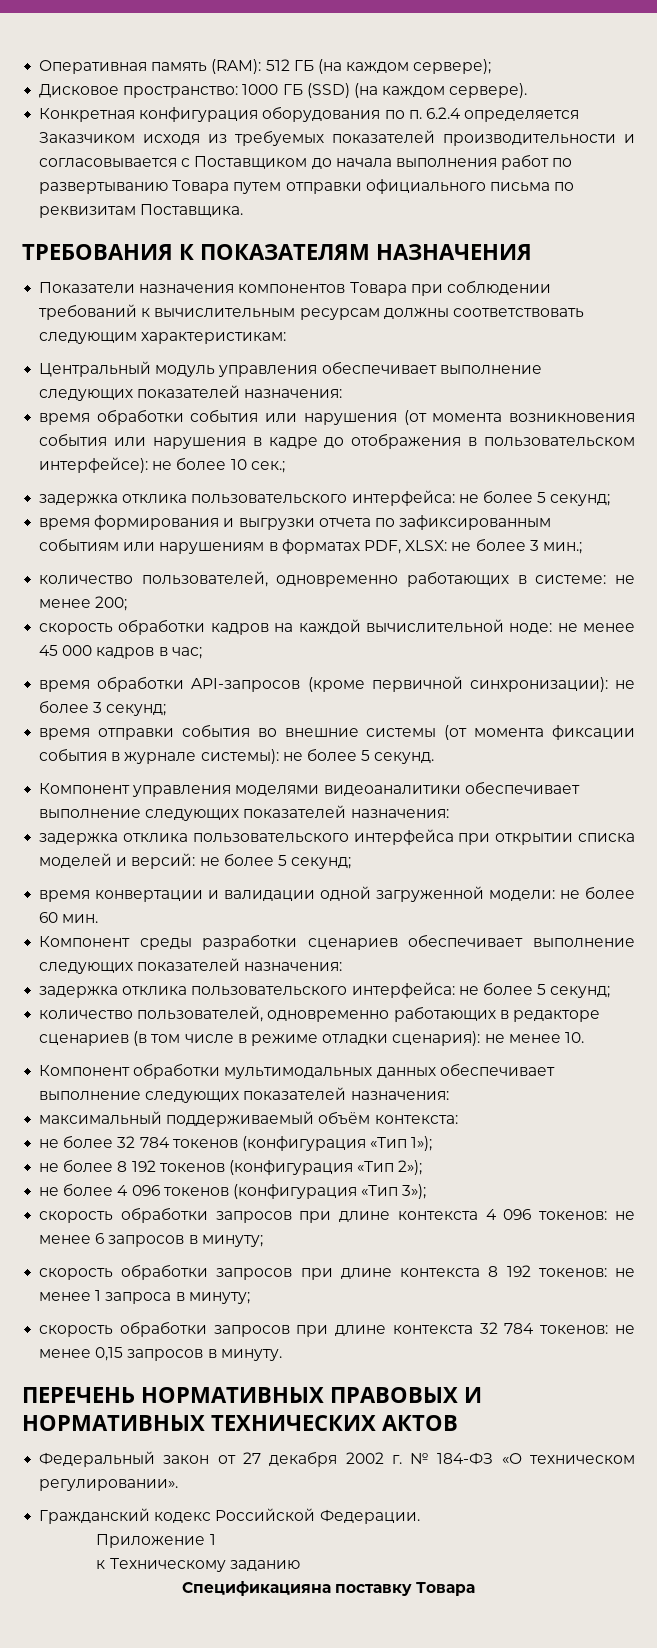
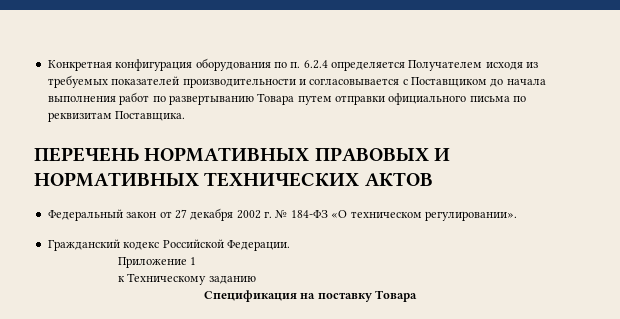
- Оперативная память (RAM): 512 ГБ (на каждом сервере);
- Дисковое пространство: 1000 ГБ (SSD) (на каждом сервере).
- Конкретная конфигурация оборудования по п. 6.2.4 определяется Заказчиком исходя из требуемых показателей производительности и согласовывается с Поставщиком до начала выполнения работ по развертыванию Товара путем отправки официального письма по реквизитам Поставщика.
+ Конкретная конфигурация оборудования по п. 6.2.4 определяется Получателем исходя из требуемых показателей производительности и согласовывается с Поставщиком до начала выполнения работ по развертыванию Товара путем отправки официального письма по реквизитам Поставщика.
- ТРЕБОВАНИЯ К ПОКАЗАТЕЛЯМ НАЗНАЧЕНИЯ
- Показатели назначения компонентов Товара при соблюдении требований к вычислительным ресурсам должны соответствовать следующим характеристикам:
- Центральный модуль управления обеспечивает выполнение следующих показателей назначения:
- время обработки события или нарушения (от момента возникновения события или нарушения в кадре до отображения в пользовательском интерфейсе): не более 10 сек.;
- задержка отклика пользовательского интерфейса: не более 5 секунд;
- время формирования и выгрузки отчета по зафиксированным событиям или нарушениям в форматах PDF, XLSX: не более 3 мин.;
- количество пользователей, одновременно работающих в системе: не менее 200;
- скорость обработки кадров на каждой вычислительной ноде: не менее 45 000 кадров в час;
- время обработки API-запросов (кроме первичной синхронизации): не более 3 секунд;
- время отправки события во внешние системы (от момента фиксации события в журнале системы): не более 5 секунд.
- Компонент управления моделями видеоаналитики обеспечивает выполнение следующих показателей назначения:
- задержка отклика пользовательского интерфейса при открытии списка моделей и версий: не более 5 секунд;
- время конвертации и валидации одной загруженной модели: не более 60 мин.
- Компонент среды разработки сценариев обеспечивает выполнение следующих показателей назначения:
- задержка отклика пользовательского интерфейса: не более 5 секунд;
- количество пользователей, одновременно работающих в редакторе сценариев (в том числе в режиме отладки сценария): не менее 10.
- Компонент обработки мультимодальных данных обеспечивает выполнение следующих показателей назначения:
- максимальный поддерживаемый объём контекста:
- не более 32 784 токенов (конфигурация «Тип 1»);
- не более 8 192 токенов (конфигурация «Тип 2»);
- не более 4 096 токенов (конфигурация «Тип 3»);
- скорость обработки запросов при длине контекста 4 096 токенов: не менее 6 запросов в минуту;
- скорость обработки запросов при длине контекста 8 192 токенов: не менее 1 запроса в минуту;
- скорость обработки запросов при длине контекста 32 784 токенов: не менее 0,15 запросов в минуту.
- Спецификацияна поставку Товара
+ Спецификация на поставку Товара

